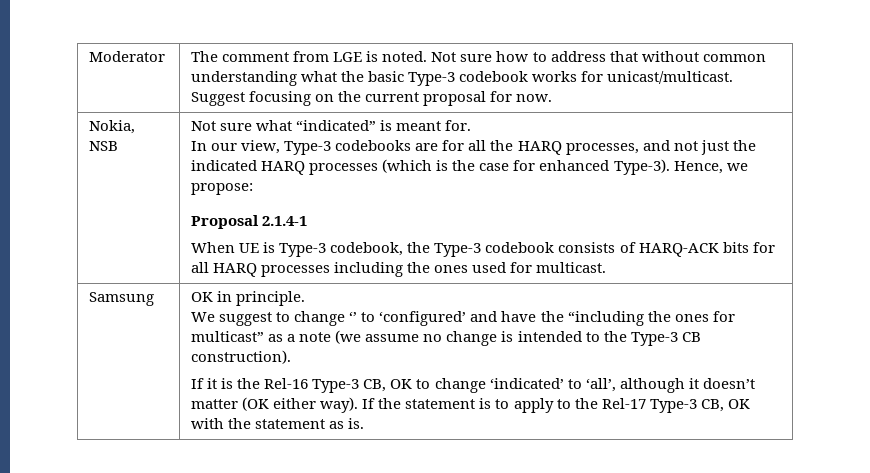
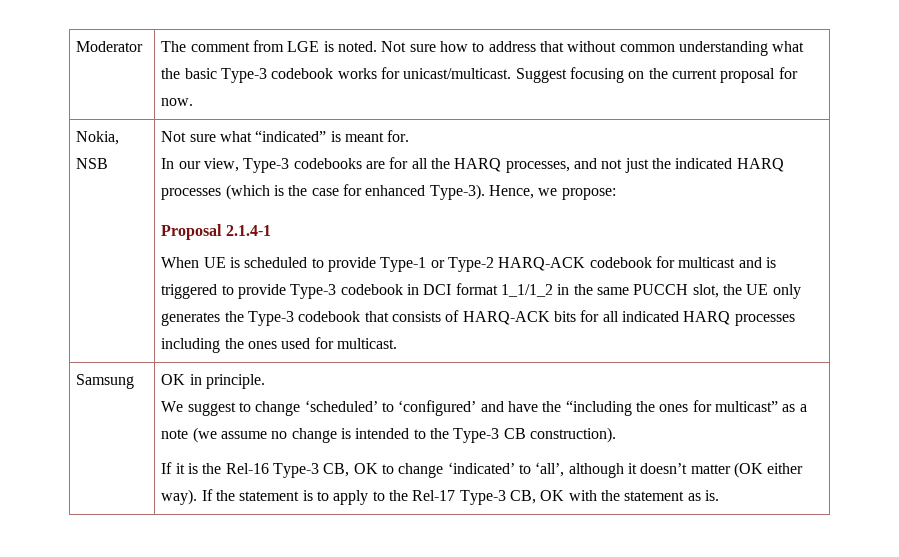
- When UE is Type-3 codebook, the Type-3 codebook consists of HARQ-ACK bits for all HARQ processes including the ones used for multicast.
+ When UE is scheduled to provide Type-1 or Type-2 HARQ-ACK codebook for multicast and is triggered to provide Type-3 codebook in DCI format 1_1/1_2 in the same PUCCH slot, the UE only generates the Type-3 codebook that consists of HARQ-ACK bits for all indicated HARQ processes including the ones used for multicast.
- We suggest to change ‘’ to ‘configured’ and have the “including the ones for multicast” as a note (we assume no change is intended to the Type-3 CB construction).
+ We suggest to change ‘scheduled’ to ‘configured’ and have the “including the ones for multicast” as a note (we assume no change is intended to the Type-3 CB construction).

